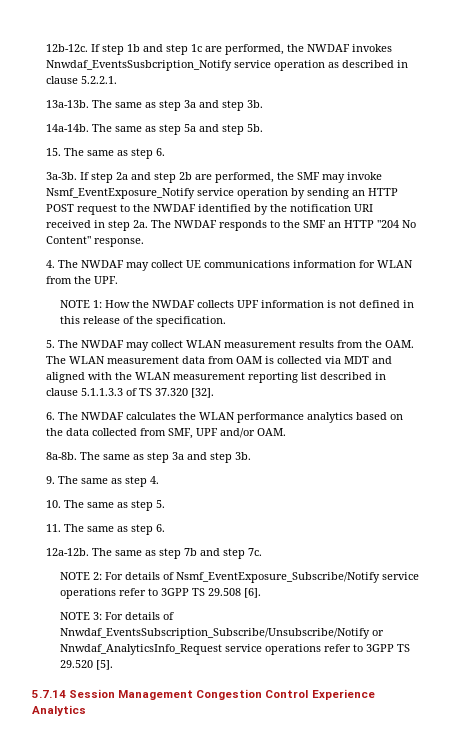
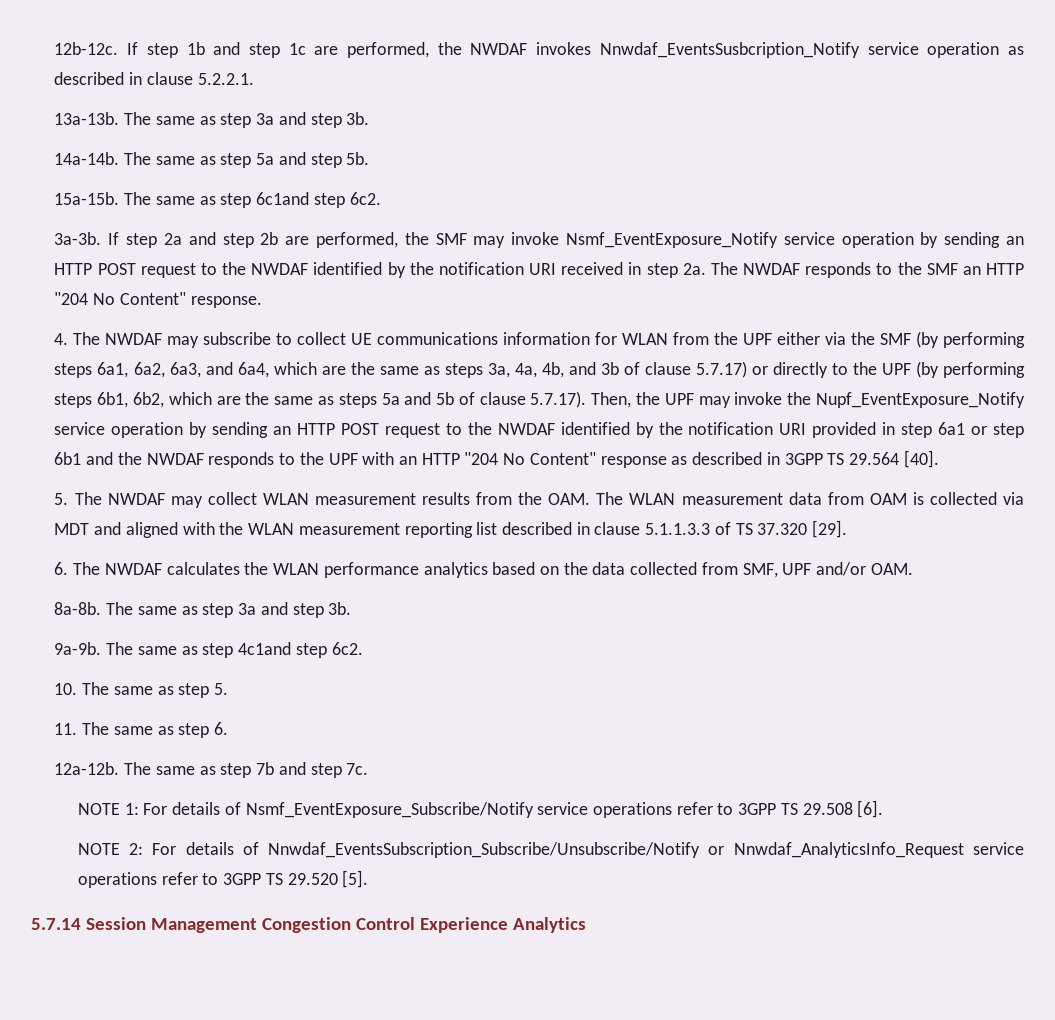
- 15. The same as step 6.
+ 15a-15b. The same as step 6c1and step 6c2.
- 4. The NWDAF may collect UE communications information for WLAN from the UPF.
- NOTE 1: How the NWDAF collects UPF information is not defined in this release of the specification.
+ 4. The NWDAF may subscribe to collect UE communications information for WLAN from the UPF either via the SMF (by performing steps 6a1, 6a2, 6a3, and 6a4, which are the same as steps 3a, 4a, 4b, and 3b of clause 5.7.17) or directly to the UPF (by performing steps 6b1, 6b2, which are the same as steps 5a and 5b of clause 5.7.17). Then, the UPF may invoke the Nupf_EventExposure_Notify service operation by sending an HTTP POST request to the NWDAF identified by the notification URI provided in step 6a1 or step 6b1 and the NWDAF responds to the UPF with an HTTP "204 No Content" response as described in 3GPP TS 29.564 [40].
- 5. The NWDAF may collect WLAN measurement results from the OAM. The WLAN measurement data from OAM is collected via MDT and aligned with the WLAN measurement reporting list described in clause 5.1.1.3.3 of TS 37.320 [32].
+ 5. The NWDAF may collect WLAN measurement results from the OAM. The WLAN measurement data from OAM is collected via MDT and aligned with the WLAN measurement reporting list described in clause 5.1.1.3.3 of TS 37.320 [29].
- 9. The same as step 4.
+ 9a-9b. The same as step 4c1and step 6c2.
- NOTE 2: For details of Nsmf_EventExposure_Subscribe/Notify service operations refer to 3GPP TS 29.508 [6].
+ NOTE 1: For details of Nsmf_EventExposure_Subscribe/Notify service operations refer to 3GPP TS 29.508 [6].
- NOTE 3: For details of Nnwdaf_EventsSubscription_Subscribe/Unsubscribe/Notify or Nnwdaf_AnalyticsInfo_Request service operations refer to 3GPP TS 29.520 [5].
+ NOTE 2: For details of Nnwdaf_EventsSubscription_Subscribe/Unsubscribe/Notify or Nnwdaf_AnalyticsInfo_Request service operations refer to 3GPP TS 29.520 [5].

